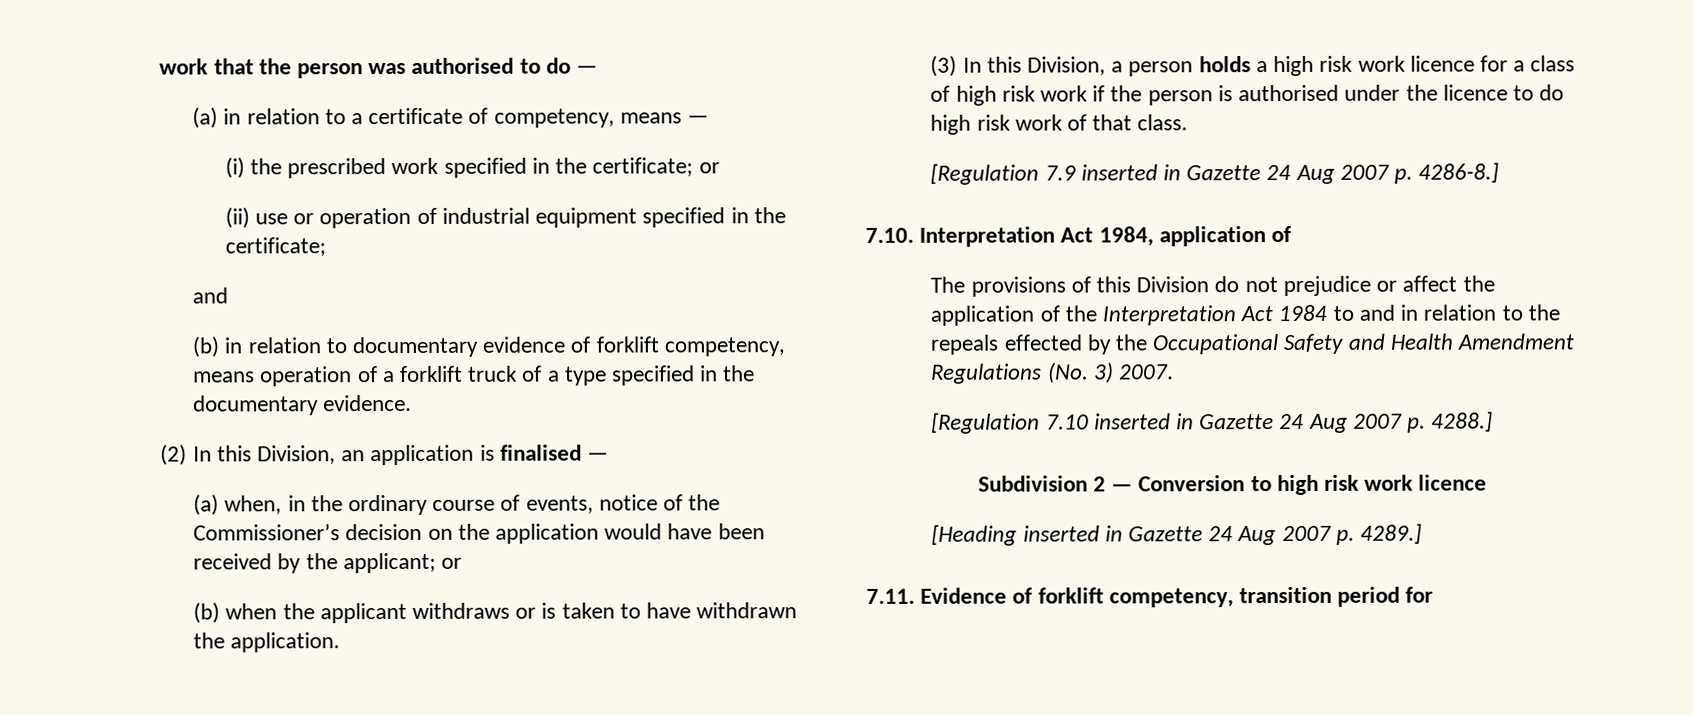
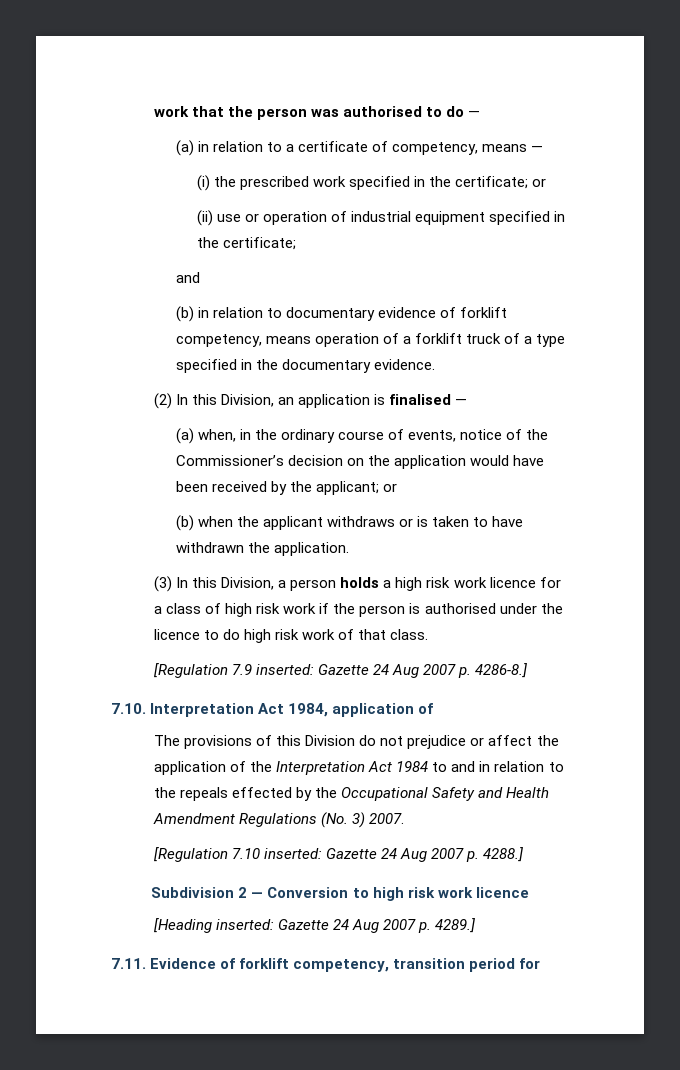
- [Regulation 7.9 inserted in Gazette 24 Aug 2007 p. 4286-8.]
+ [Regulation 7.9 inserted: Gazette 24 Aug 2007 p. 4286-8.]
- [Regulation 7.10 inserted in Gazette 24 Aug 2007 p. 4288.]
+ [Regulation 7.10 inserted: Gazette 24 Aug 2007 p. 4288.]
- [Heading inserted in Gazette 24 Aug 2007 p. 4289.]
+ [Heading inserted: Gazette 24 Aug 2007 p. 4289.]

